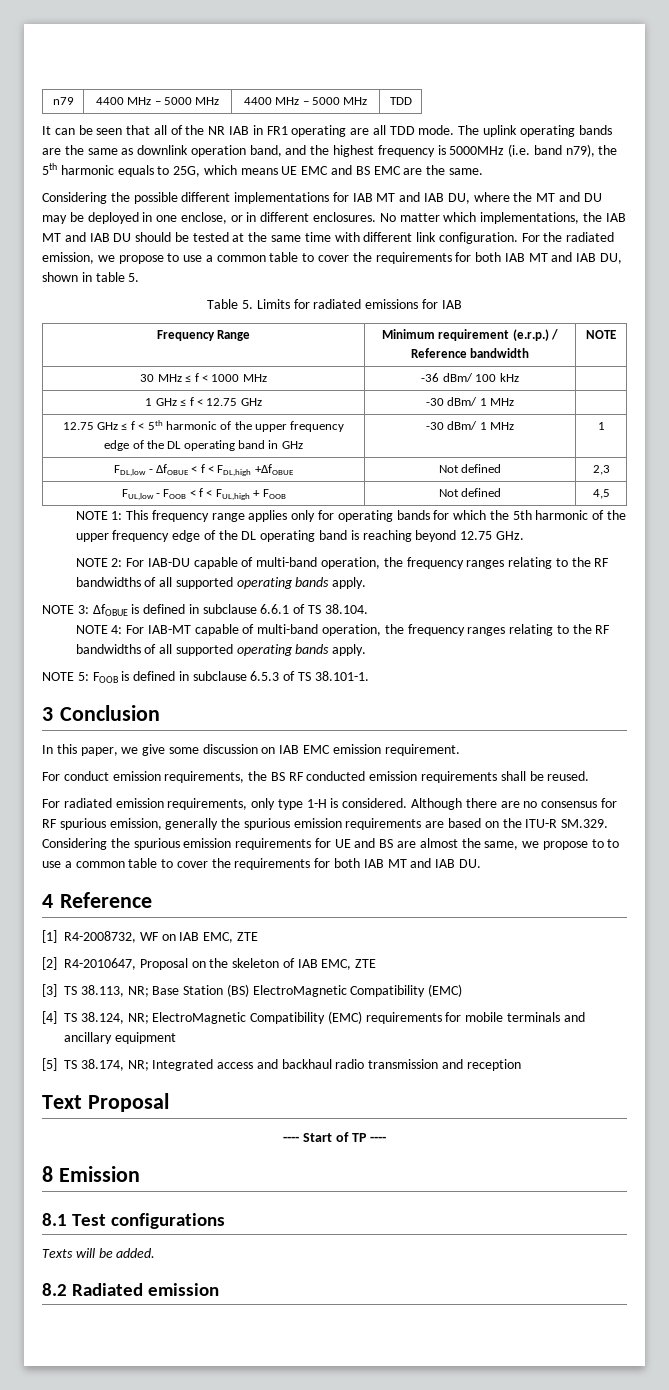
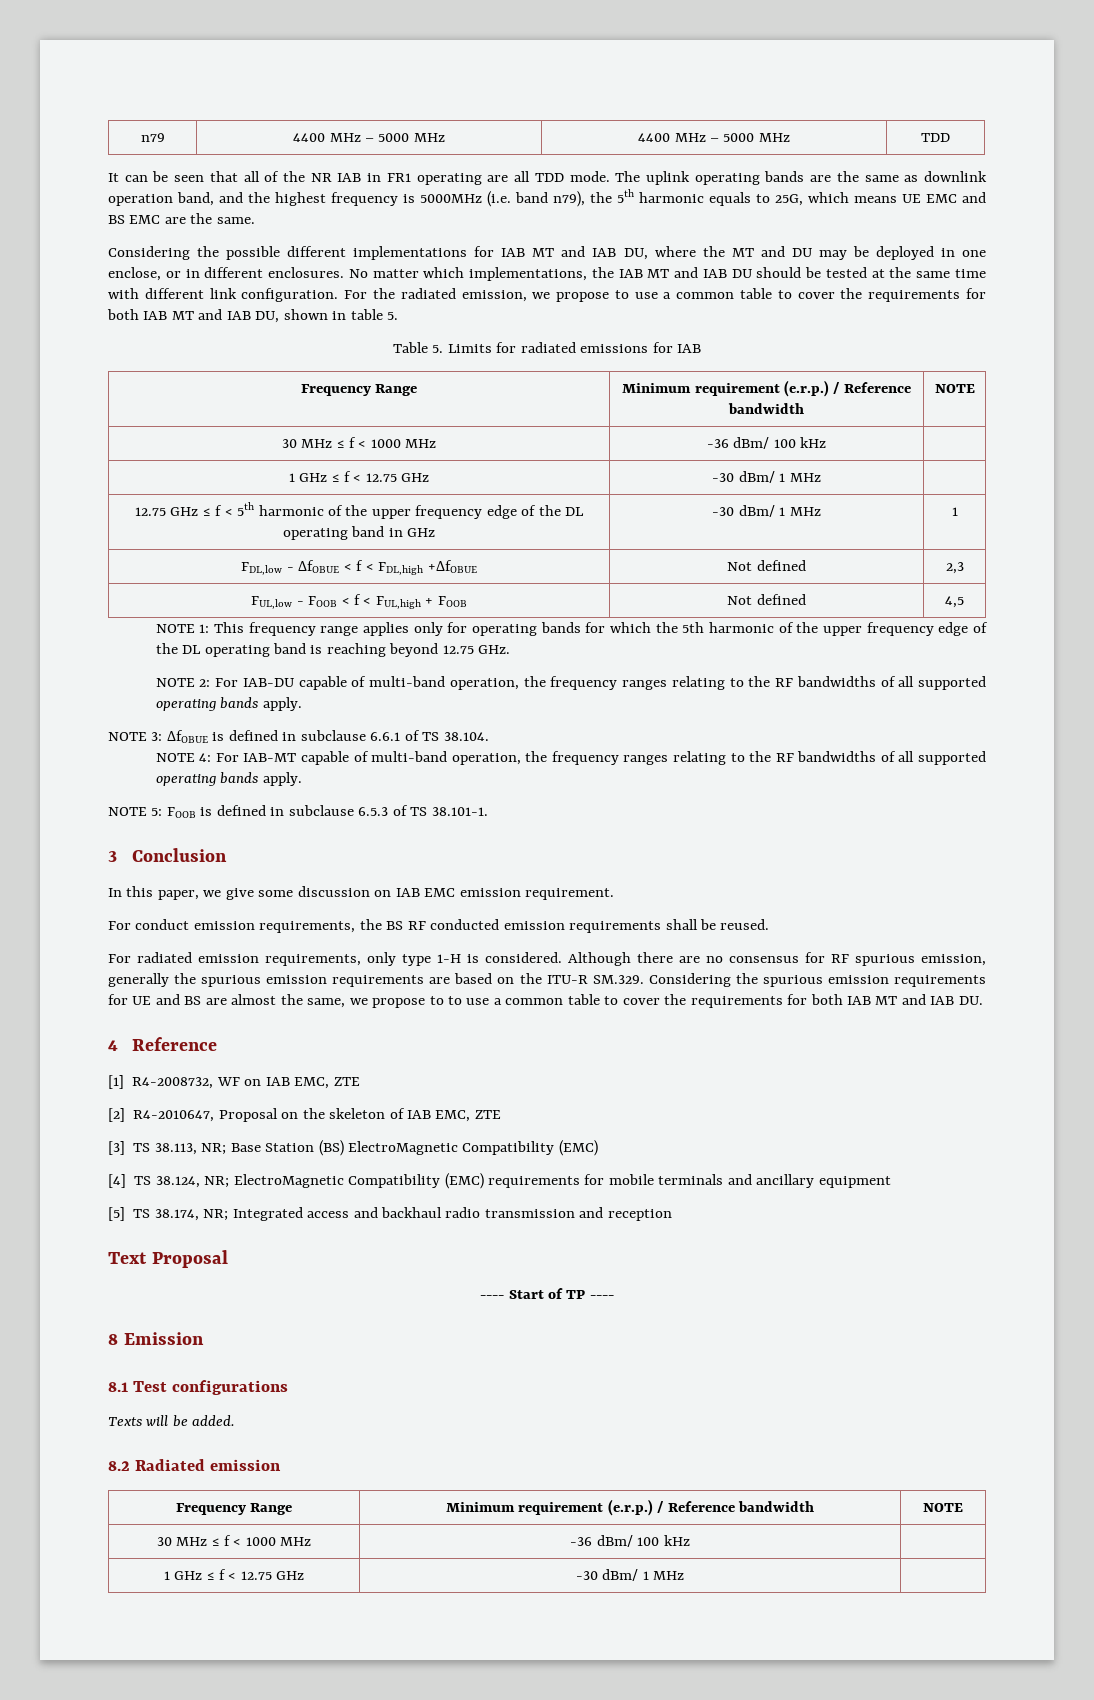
  8.2 Radiated emission
+ Frequency Range | Minimum requirement (e.r.p.) / Reference bandwidth | NOTE
+ 30 MHz ≤ f < 1000 MHz | -36 dBm/ 100 kHz |
+ 1 GHz ≤ f < 12.75 GHz | -30 dBm/ 1 MHz |

